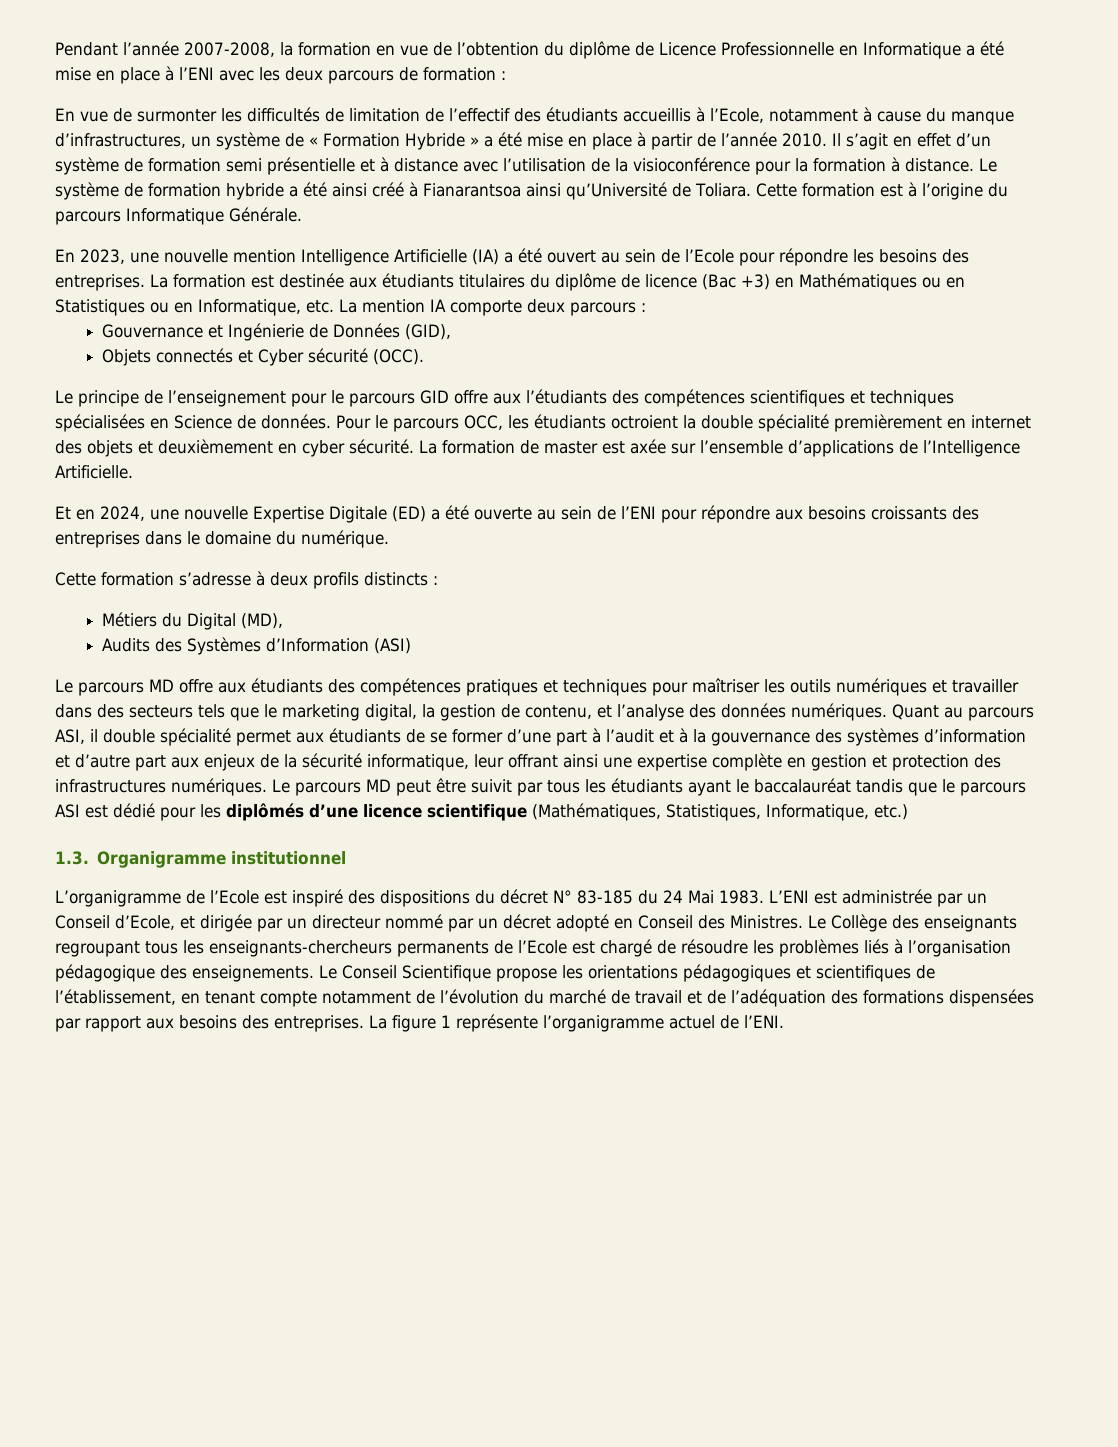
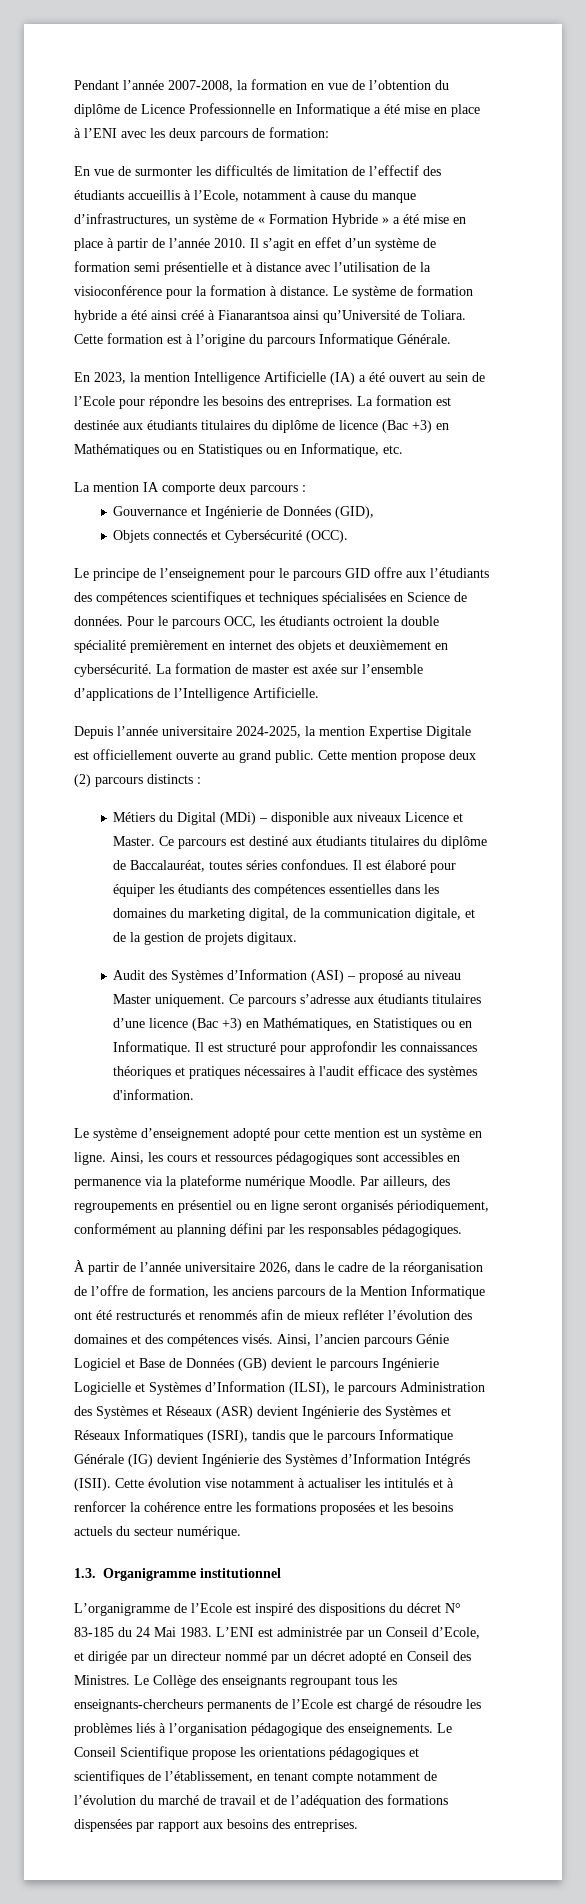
- Pendant l’année 2007-2008, la formation en vue de l’obtention du diplôme de Licence Professionnelle en Informatique a été mise en place à l’ENI avec les deux parcours de formation :
+ Pendant l’année 2007-2008, la formation en vue de l’obtention du diplôme de Licence Professionnelle en Informatique a été mise en place à l’ENI avec les deux parcours de formation:
- En 2023, une nouvelle mention Intelligence Artificielle (IA) a été ouvert au sein de l’Ecole pour répondre les besoins des entreprises.
+ En 2023, la mention Intelligence Artificielle (IA) a été ouvert au sein de l’Ecole pour répondre les besoins des entreprises.
- La formation est destinée aux étudiants titulaires du diplôme de licence (Bac +3) en Mathématiques ou en Statistiques ou en Informatique, etc. La mention IA comporte deux parcours :
+ La formation est destinée aux étudiants titulaires du diplôme de licence (Bac +3) en Mathématiques ou en Statistiques ou en Informatique, etc.
+ La mention IA comporte deux parcours :
- Objets connectés et Cyber sécurité (OCC).
+ Objets connectés et Cybersécurité (OCC).
- Pour le parcours OCC, les étudiants octroient la double spécialité premièrement en internet des objets et deuxièmement en cyber sécurité.
+ Pour le parcours OCC, les étudiants octroient la double spécialité premièrement en internet des objets et deuxièmement en cybersécurité.
- Et en 2024, une nouvelle Expertise Digitale (ED) a été ouverte au sein de l’ENI pour répondre aux besoins croissants des entreprises dans le domaine du numérique.
- Cette formation s’adresse à deux profils distincts :
+ Depuis l’année universitaire 2024-2025, la mention Expertise Digitale est officiellement ouverte au grand public. Cette mention propose deux (2) parcours distincts :
- Métiers du Digital (MD),
- Audits des Systèmes d’Information (ASI)
- Le parcours MD offre aux étudiants des compétences pratiques et techniques pour maîtriser les outils numériques et travailler dans des secteurs tels que le marketing digital, la gestion de contenu, et l’analyse des données numériques. Quant au parcours ASI, il double spécialité permet aux étudiants de se former d’une part à l’audit et à la gouvernance des systèmes d’information et d’autre part aux enjeux de la sécurité informatique, leur offrant ainsi une expertise complète en gestion et protection des infrastructures numériques. Le parcours MD peut être suivit par tous les étudiants ayant le baccalauréat tandis que le parcours ASI est dédié pour les diplômés d’une licence scientifique (Mathématiques, Statistiques, Informatique, etc.)
+ Métiers du Digital (MDi) – disponible aux niveaux Licence et Master. Ce parcours est destiné aux étudiants titulaires du diplôme de Baccalauréat, toutes séries confondues. Il est élaboré pour équiper les étudiants des compétences essentielles dans les domaines du marketing digital, de la communication digitale, et de la gestion de projets digitaux.
+ Audit des Systèmes d’Information (ASI) – proposé au niveau Master uniquement. Ce parcours s’adresse aux étudiants titulaires d’une licence (Bac +3) en Mathématiques, en Statistiques ou en Informatique. Il est structuré pour approfondir les connaissances théoriques et pratiques nécessaires à l'audit efficace des systèmes d'information.
+ Le système d’enseignement adopté pour cette mention est un système en ligne. Ainsi, les cours et ressources pédagogiques sont accessibles en permanence via la plateforme numérique Moodle. Par ailleurs, des regroupements en présentiel ou en ligne seront organisés périodiquement, conformément au planning défini par les responsables pédagogiques.
+ À partir de l’année universitaire 2026, dans le cadre de la réorganisation de l’offre de formation, les anciens parcours de la Mention Informatique ont été restructurés et renommés afin de mieux refléter l’évolution des domaines et des compétences visés. Ainsi, l’ancien parcours Génie Logiciel et Base de Données (GB) devient le parcours Ingénierie Logicielle et Systèmes d’Information (ILSI), le parcours Administration des Systèmes et Réseaux (ASR) devient Ingénierie des Systèmes et Réseaux Informatiques (ISRI), tandis que le parcours Informatique Générale (IG) devient Ingénierie des Systèmes d’Information Intégrés (ISII). Cette évolution vise notamment à actualiser les intitulés et à renforcer la cohérence entre les formations proposées et les besoins actuels du secteur numérique.
- La figure 1 représente l’organigramme actuel de l’ENI.

